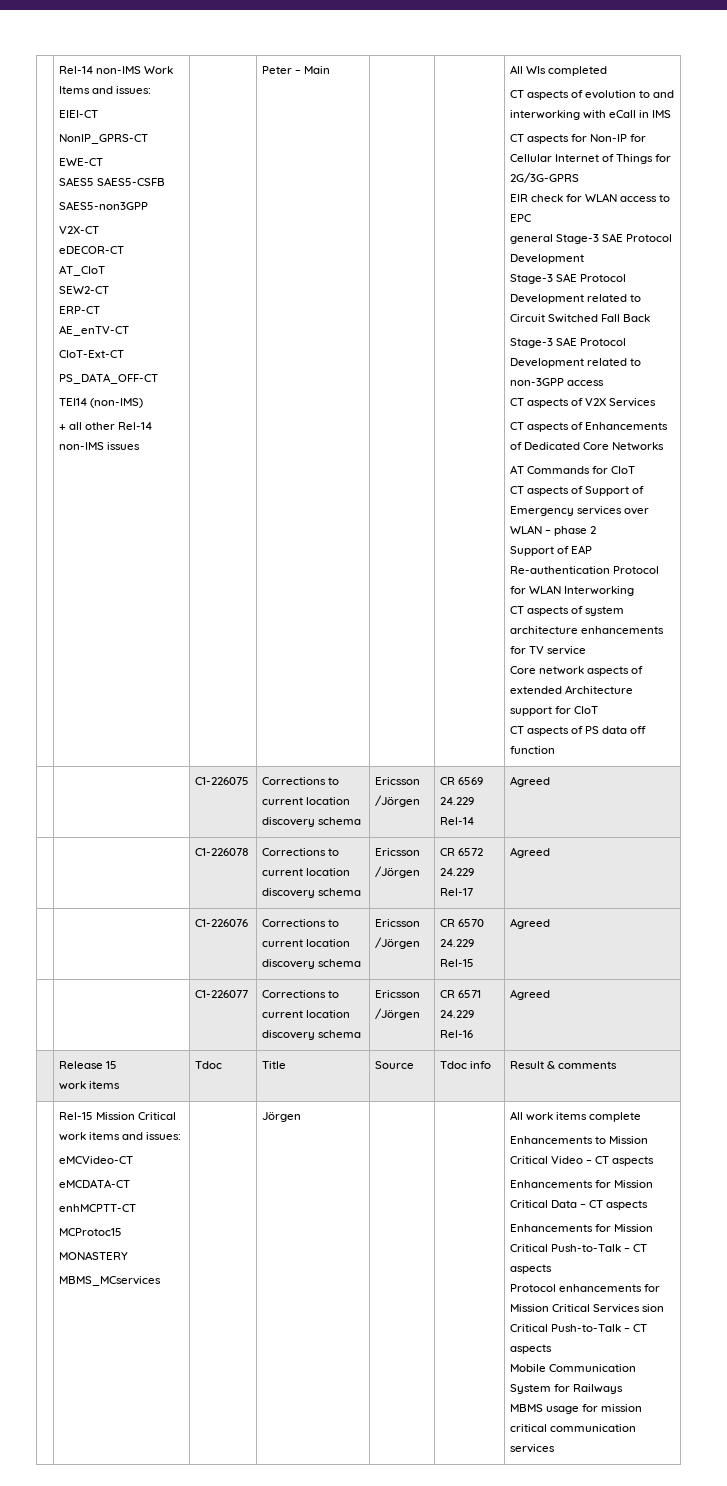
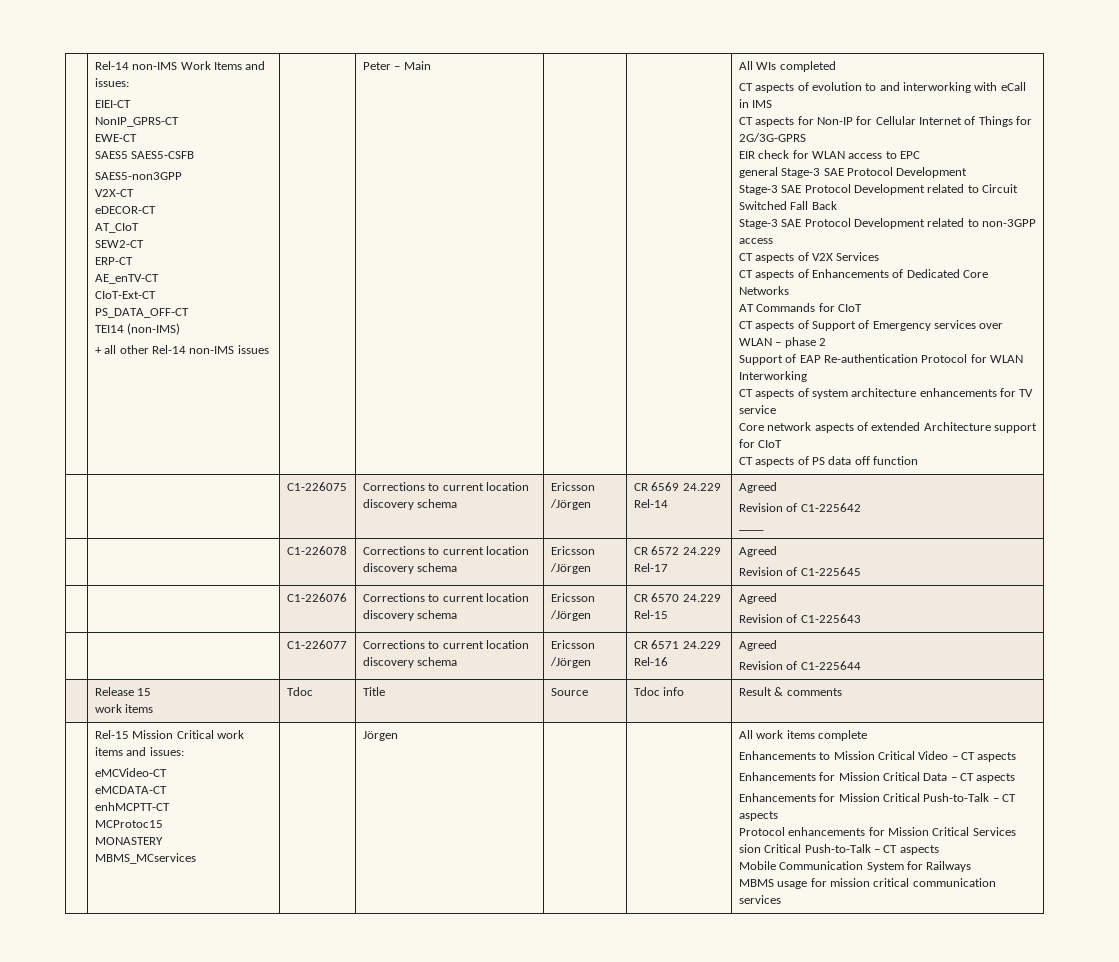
  | | C1-226075 | Corrections to current location discovery schema | Ericsson /Jörgen | CR 6569 24.229 Rel-14 | Agreed
+ Revision of C1-225642
+ ____
  | | C1-226078 | Corrections to current location discovery schema | Ericsson /Jörgen | CR 6572 24.229 Rel-17 | Agreed
+ Revision of C1-225645
  | | C1-226076 | Corrections to current location discovery schema | Ericsson /Jörgen | CR 6570 24.229 Rel-15 | Agreed
+ Revision of C1-225643
  | | C1-226077 | Corrections to current location discovery schema | Ericsson /Jörgen | CR 6571 24.229 Rel-16 | Agreed
+ Revision of C1-225644

